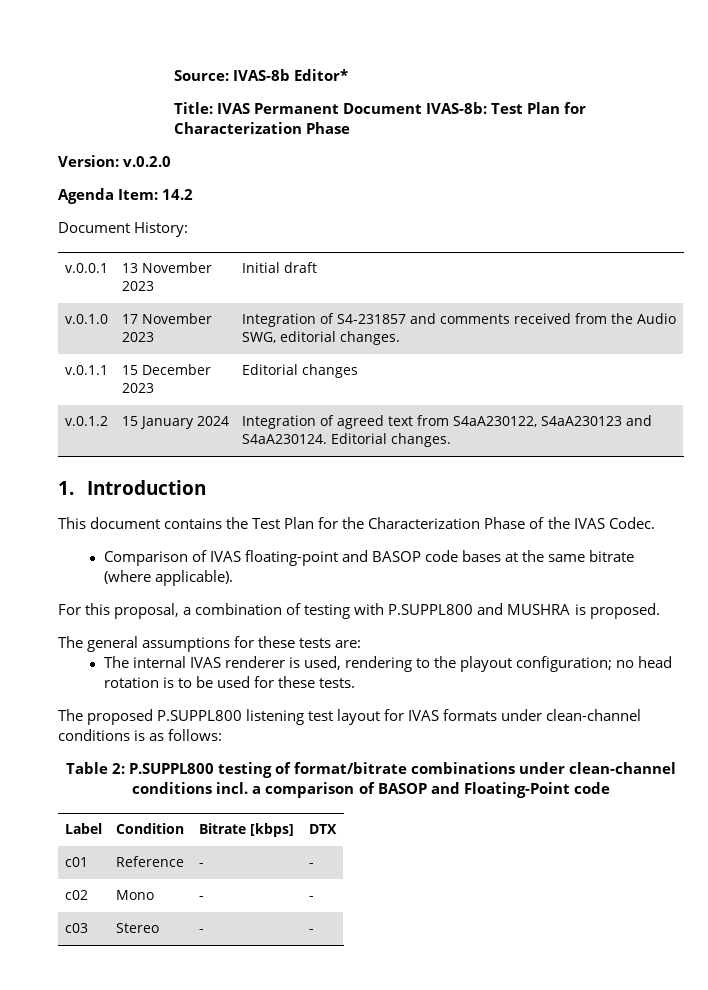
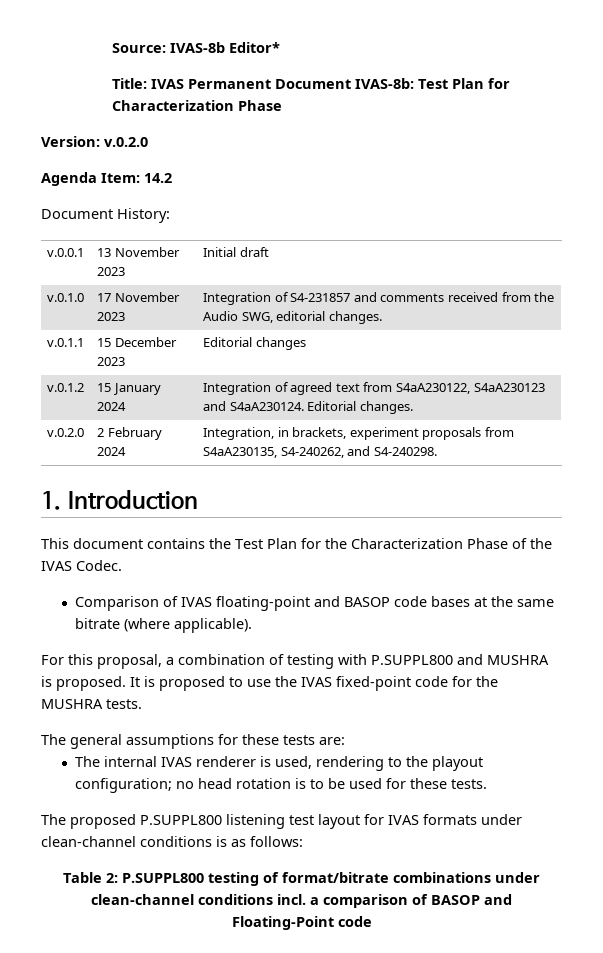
+ v.0.2.0 | 2 February 2024 | Integration, in brackets, experiment proposals from S4aA230135, S4-240262, and S4-240298.
+ It is proposed to use the IVAS fixed-point code for the MUSHRA tests.
- Label | Condition | Bitrate [kbps] | DTX
- c01 | Reference | - | -
- c02 | Mono | - | -
- c03 | Stereo | - | -

